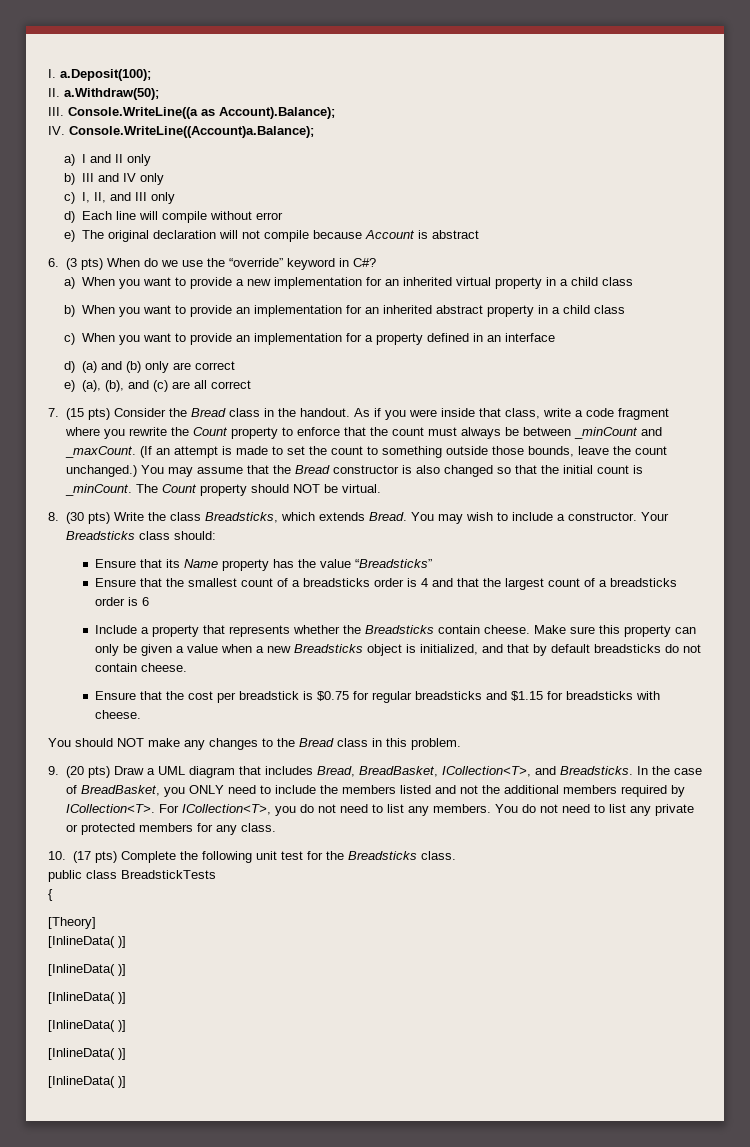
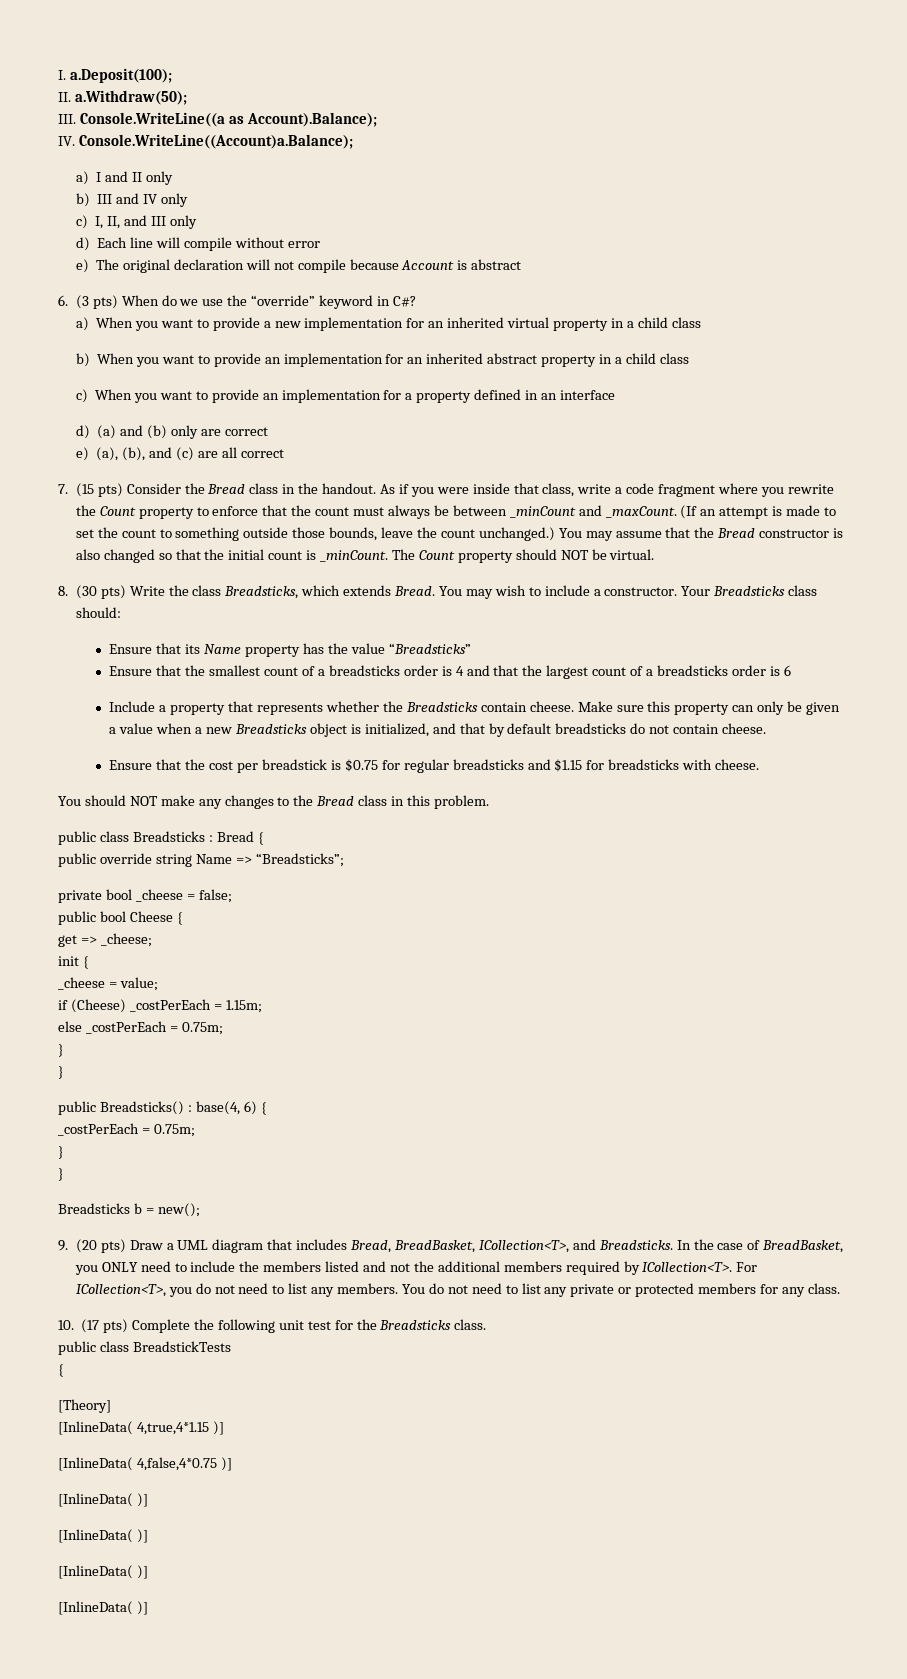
+ public class Breadsticks : Bread {
+ public override string Name => “Breadsticks”;
+ private bool _cheese = false;
+ public bool Cheese {
+ get => _cheese;
+ init {
+ _cheese = value;
+ if (Cheese) _costPerEach = 1.15m;
+ else _costPerEach = 0.75m;
+ }
+ }
+ public Breadsticks() : base(4, 6) {
+ _costPerEach = 0.75m;
+ }
+ }
+ Breadsticks b = new();
  [Theory]
- [InlineData( )]
- [InlineData( )]
+ [InlineData( 4,true,4*1.15 )]
+ [InlineData( 4,false,4*0.75 )]

